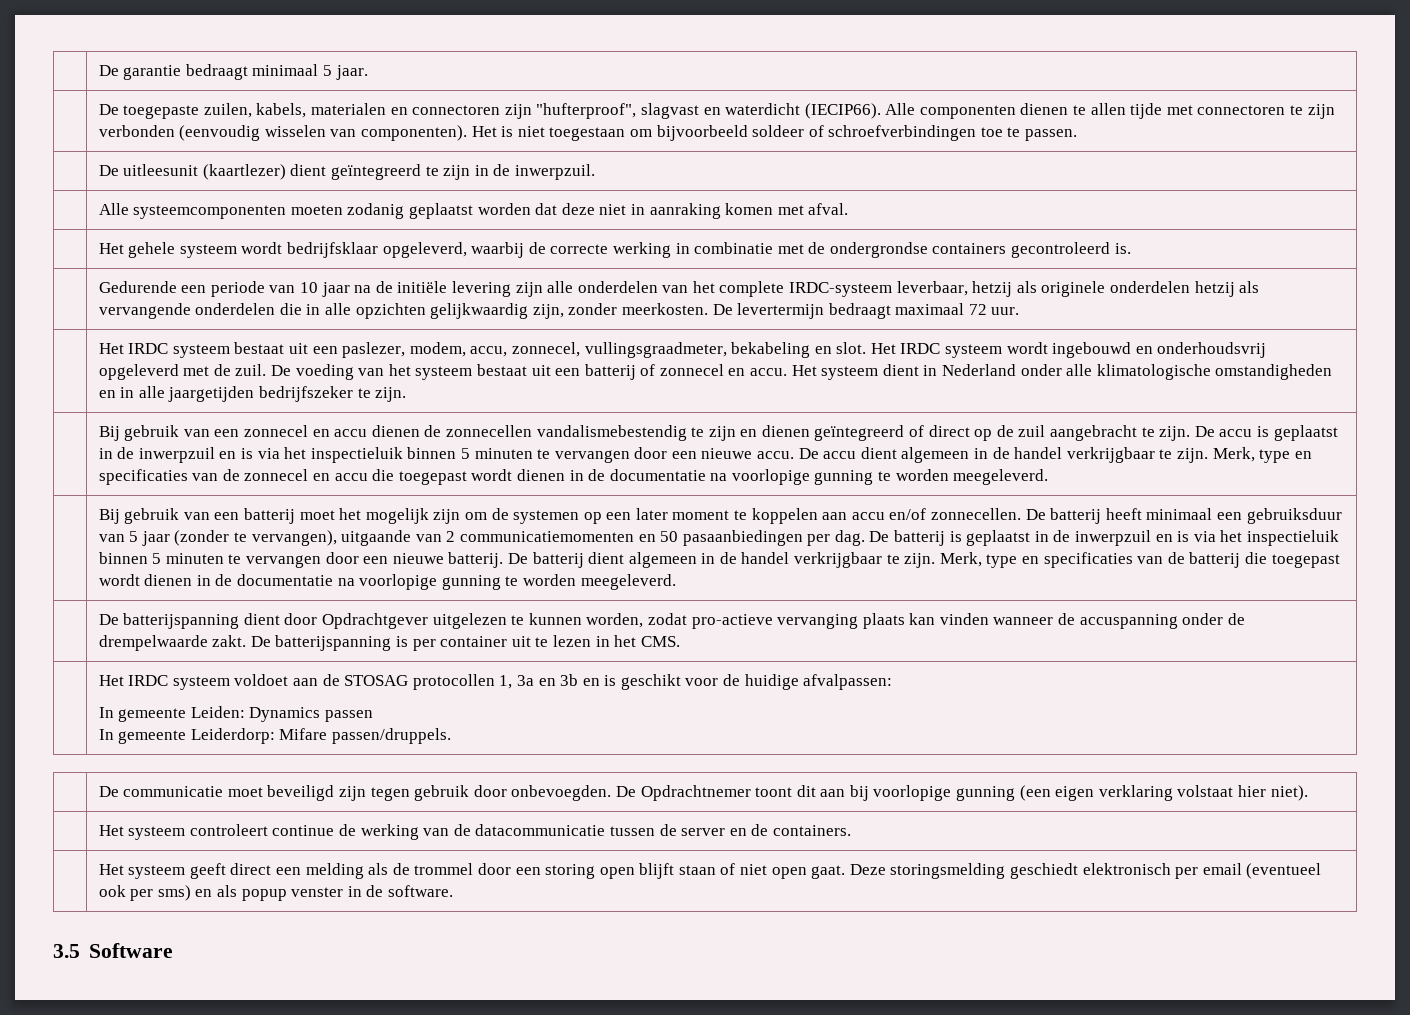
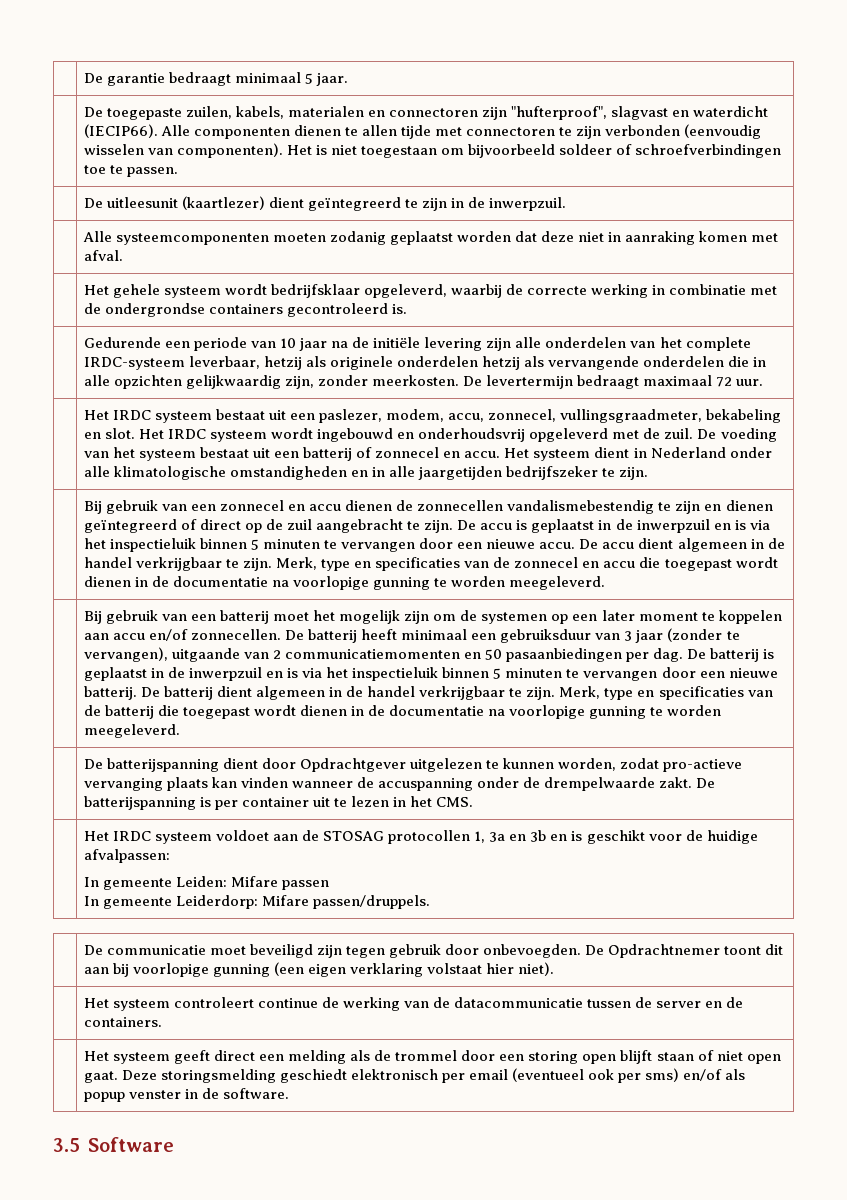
- De batterij heeft minimaal een gebruiksduur van 5 jaar (zonder te vervangen), uitgaande van 2 communicatiemomenten en 50 pasaanbiedingen per dag.
+ De batterij heeft minimaal een gebruiksduur van 3 jaar (zonder te vervangen), uitgaande van 2 communicatiemomenten en 50 pasaanbiedingen per dag.
  | Het IRDC systeem voldoet aan de STOSAG protocollen 1, 3a en 3b en is geschikt voor de huidige afvalpassen:
- In gemeente Leiden: Dynamics passen
+ In gemeente Leiden: Mifare passen
- | Het systeem geeft direct een melding als de trommel door een storing open blijft staan of niet open gaat. Deze storingsmelding geschiedt elektronisch per email (eventueel ook per sms) en als popup venster in de software.
+ | Het systeem geeft direct een melding als de trommel door een storing open blijft staan of niet open gaat. Deze storingsmelding geschiedt elektronisch per email (eventueel ook per sms) en/of als popup venster in de software.

